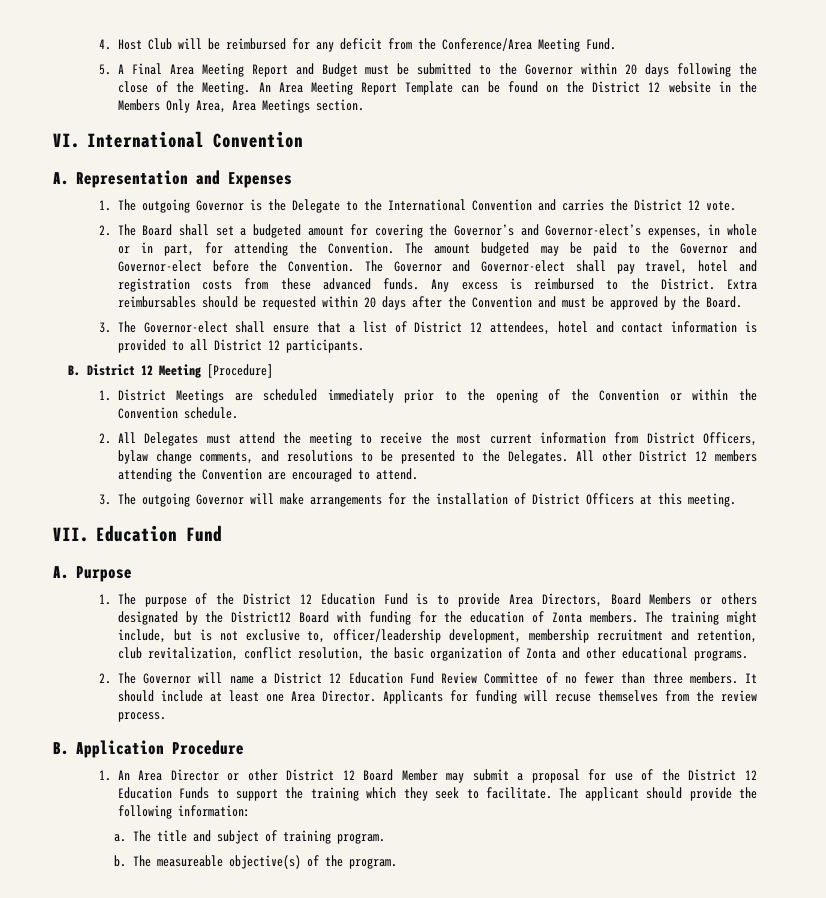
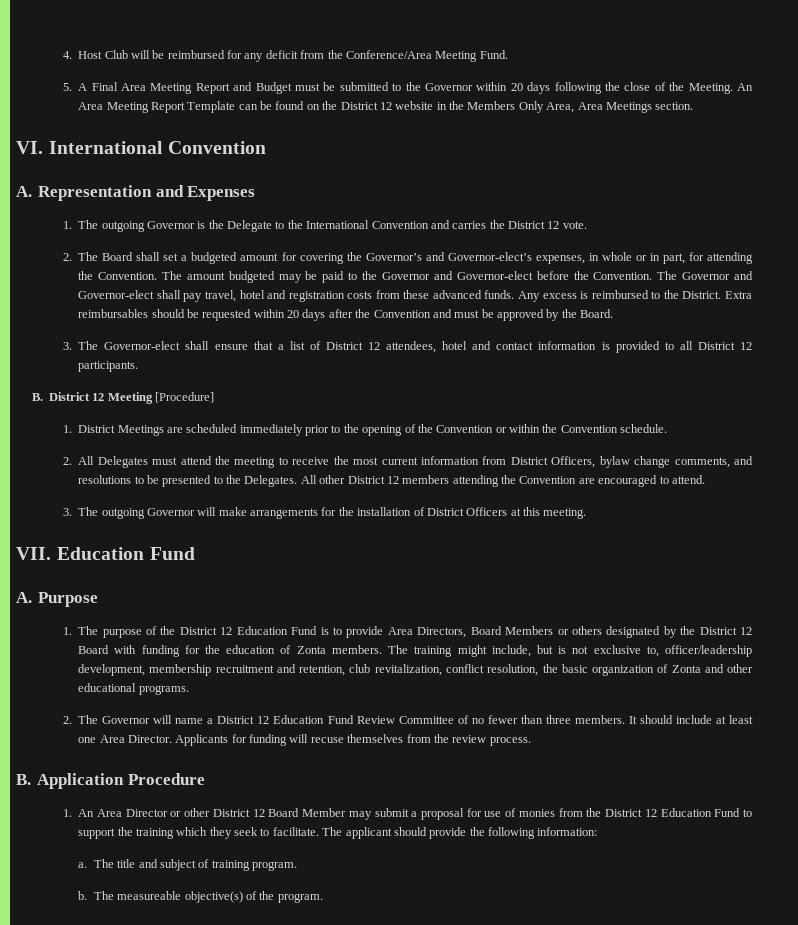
- 1. The purpose of the District 12 Education Fund is to provide Area Directors, Board Members or others designated by the District12 Board with funding for the education of Zonta members.
+ 1. The purpose of the District 12 Education Fund is to provide Area Directors, Board Members or others designated by the District 12 Board with funding for the education of Zonta members.
- 1. An Area Director or other District 12 Board Member may submit a proposal for use of the District 12 Education Funds to support the training which they seek to facilitate.
+ 1. An Area Director or other District 12 Board Member may submit a proposal for use of monies from the District 12 Education Fund to support the training which they seek to facilitate.

